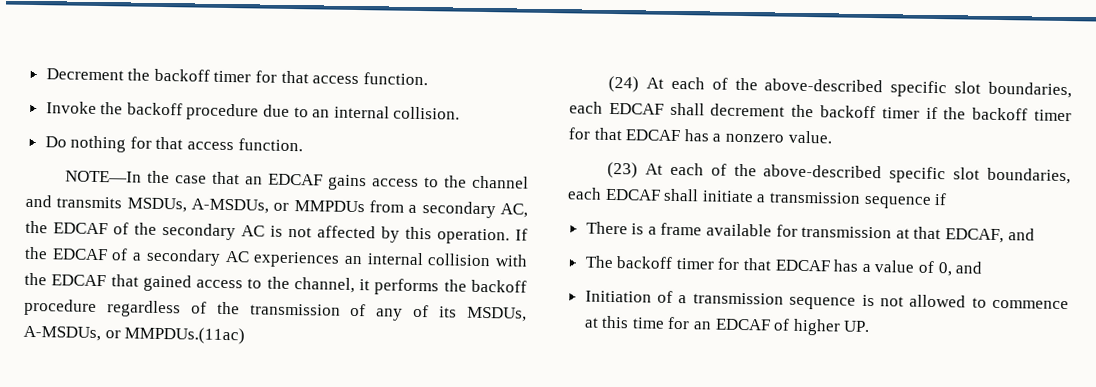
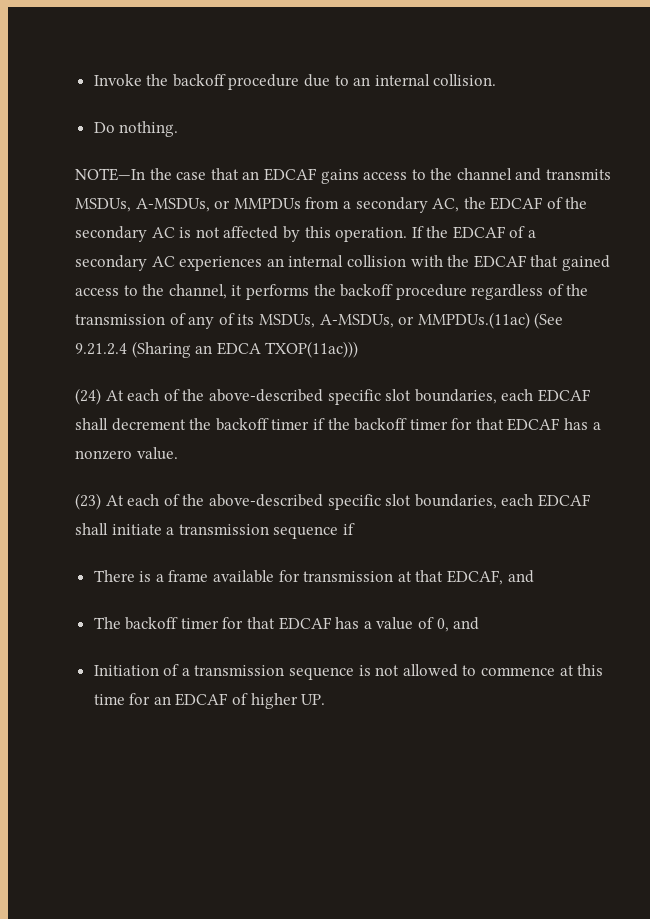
- Decrement the backoff timer for that access function.
- Do nothing for that access function.
+ Do nothing.
- If the EDCAF of a secondary AC experiences an internal collision with the EDCAF that gained access to the channel, it performs the backoff procedure regardless of the transmission of any of its MSDUs, A-MSDUs, or MMPDUs.(11ac)
+ If the EDCAF of a secondary AC experiences an internal collision with the EDCAF that gained access to the channel, it performs the backoff procedure regardless of the transmission of any of its MSDUs, A-MSDUs, or MMPDUs.(11ac) (See 9.21.2.4 (Sharing an EDCA TXOP(11ac)))

